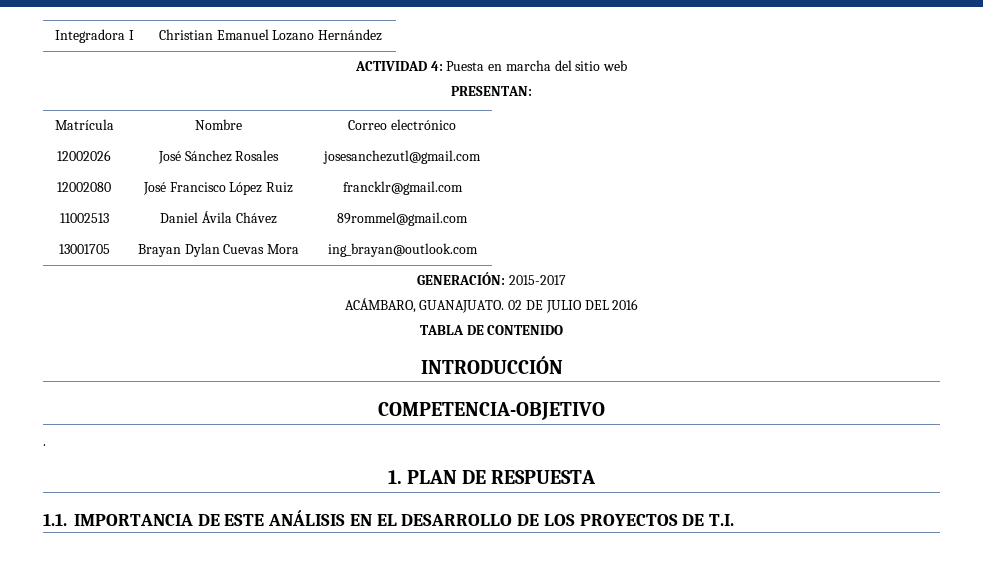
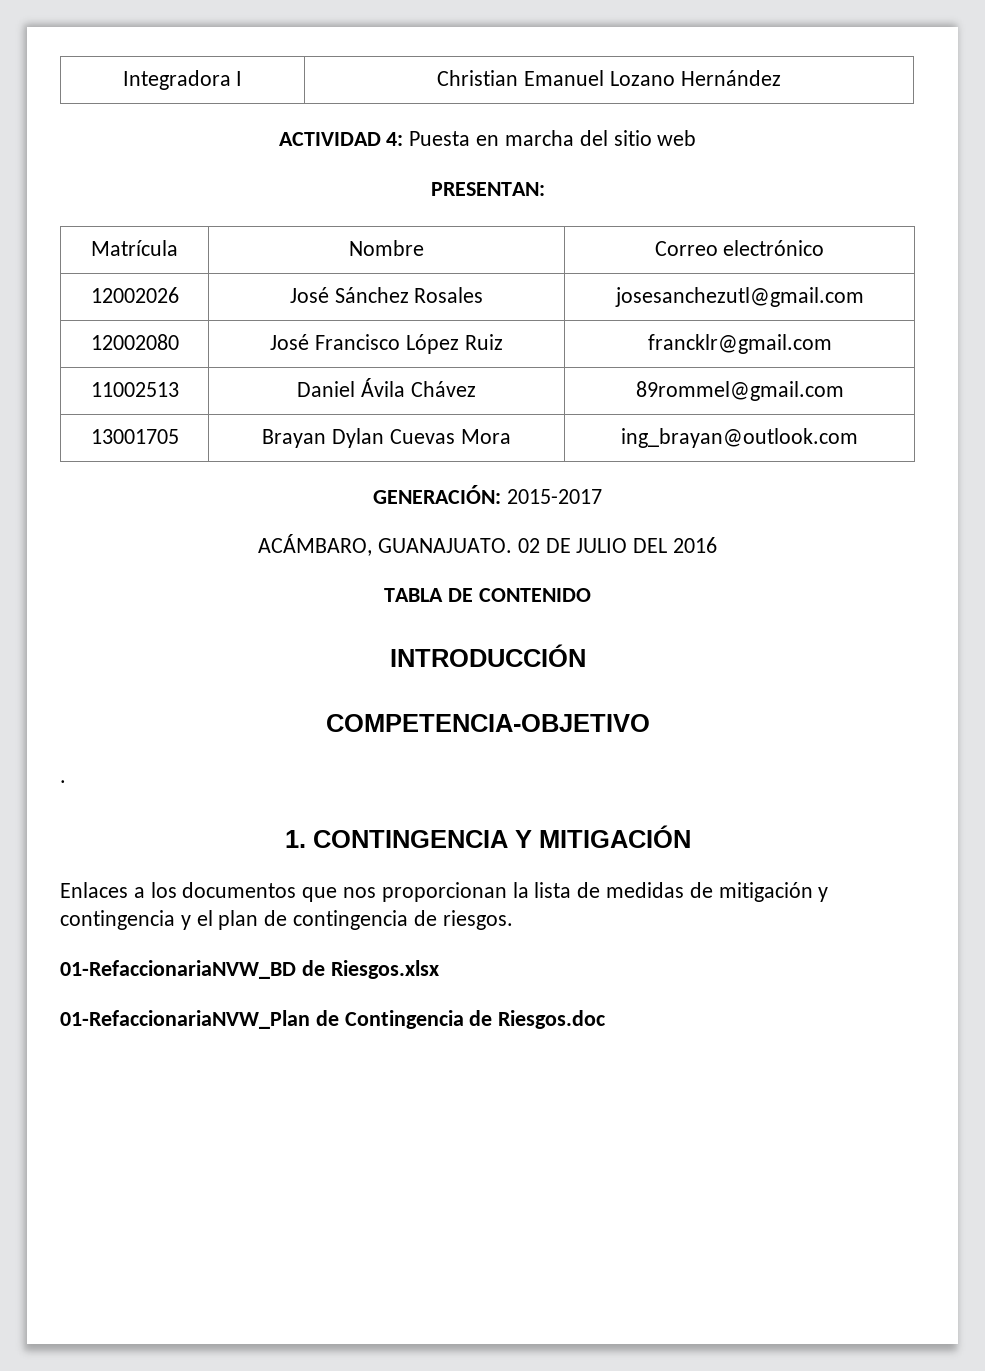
- 1. PLAN DE RESPUESTA
- 1.1. IMPORTANCIA DE ESTE ANÁLISIS EN EL DESARROLLO DE LOS PROYECTOS DE T.I.
+ 1. CONTINGENCIA Y MITIGACIÓN
+ Enlaces a los documentos que nos proporcionan la lista de medidas de mitigación y contingencia y el plan de contingencia de riesgos.
+ 01-RefaccionariaNVW_BD de Riesgos.xlsx
+ 01-RefaccionariaNVW_Plan de Contingencia de Riesgos.doc

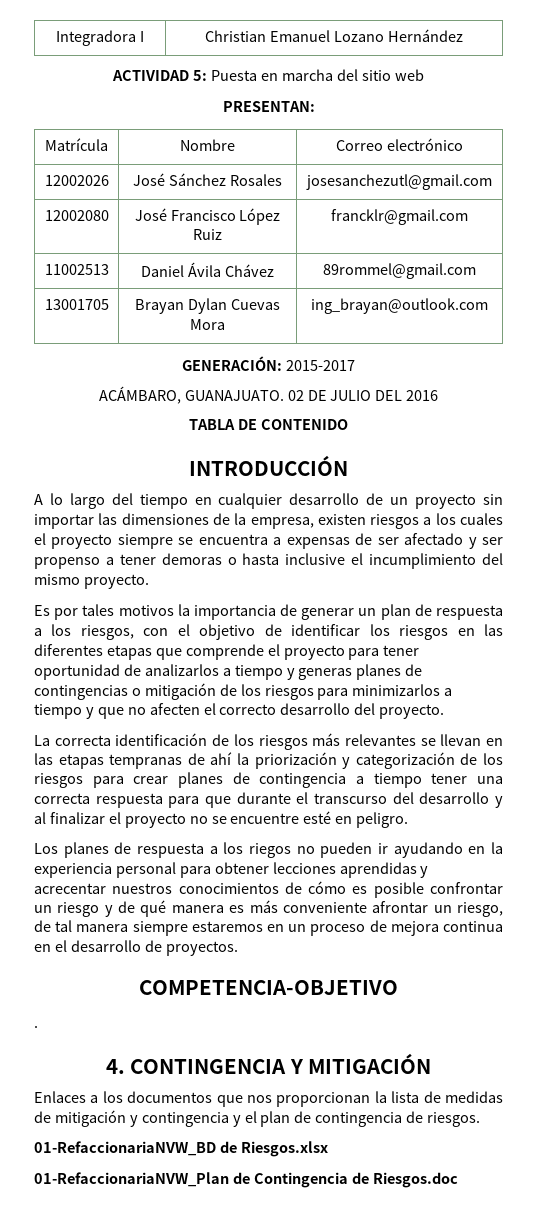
- ACTIVIDAD 4: Puesta en marcha del sitio web
+ ACTIVIDAD 5: Puesta en marcha del sitio web
+ A lo largo del tiempo en cualquier desarrollo de un proyecto sin importar las dimensiones de la empresa, existen riesgos a los cuales el proyecto siempre se encuentra a expensas de ser afectado y ser propenso a tener demoras o hasta inclusive el incumplimiento del mismo proyecto.
+ Es por tales motivos la importancia de generar un plan de respuesta a los riesgos, con el objetivo de identificar los riesgos en las diferentes etapas que comprende el proyecto para tener oportunidad de analizarlos a tiempo y generas planes de contingencias o mitigación de los riesgos para minimizarlos a tiempo y que no afecten el correcto desarrollo del proyecto.
+ La correcta identificación de los riesgos más relevantes se llevan en las etapas tempranas de ahí la priorización y categorización de los riesgos para crear planes de contingencia a tiempo tener una correcta respuesta para que durante el transcurso del desarrollo y al finalizar el proyecto no se encuentre esté en peligro.
+ Los planes de respuesta a los riegos no pueden ir ayudando en la experiencia personal para obtener lecciones aprendidas y acrecentar nuestros conocimientos de cómo es posible confrontar un riesgo y de qué manera es más conveniente afrontar un riesgo, de tal manera siempre estaremos en un proceso de mejora continua en el desarrollo de proyectos.
- 1. CONTINGENCIA Y MITIGACIÓN
+ 4. CONTINGENCIA Y MITIGACIÓN

